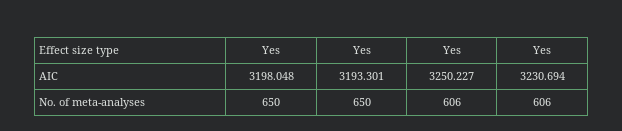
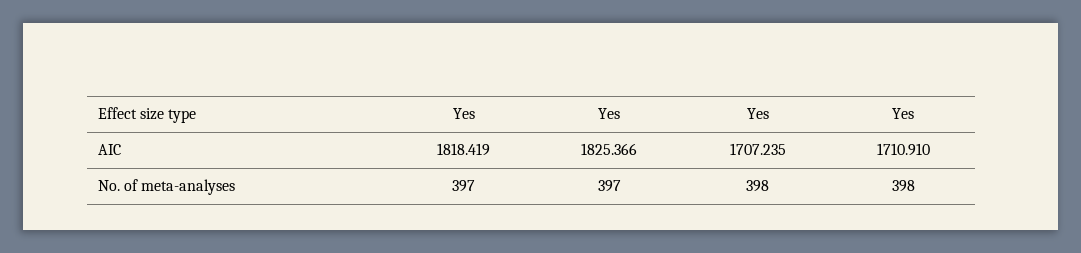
- AIC | 3198.048 | 3193.301 | 3250.227 | 3230.694
+ AIC | 1818.419 | 1825.366 | 1707.235 | 1710.910
- No. of meta-analyses | 650 | 650 | 606 | 606
+ No. of meta-analyses | 397 | 397 | 398 | 398

